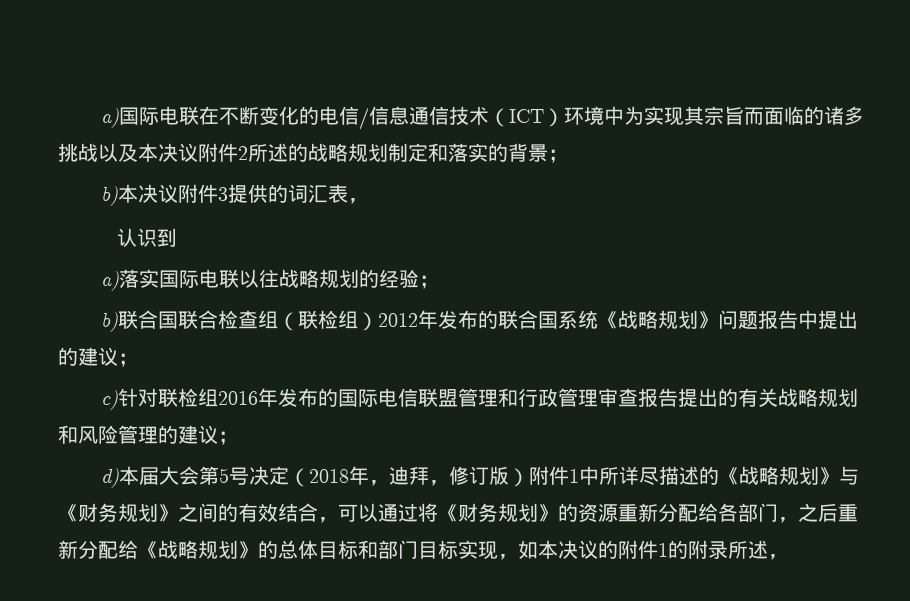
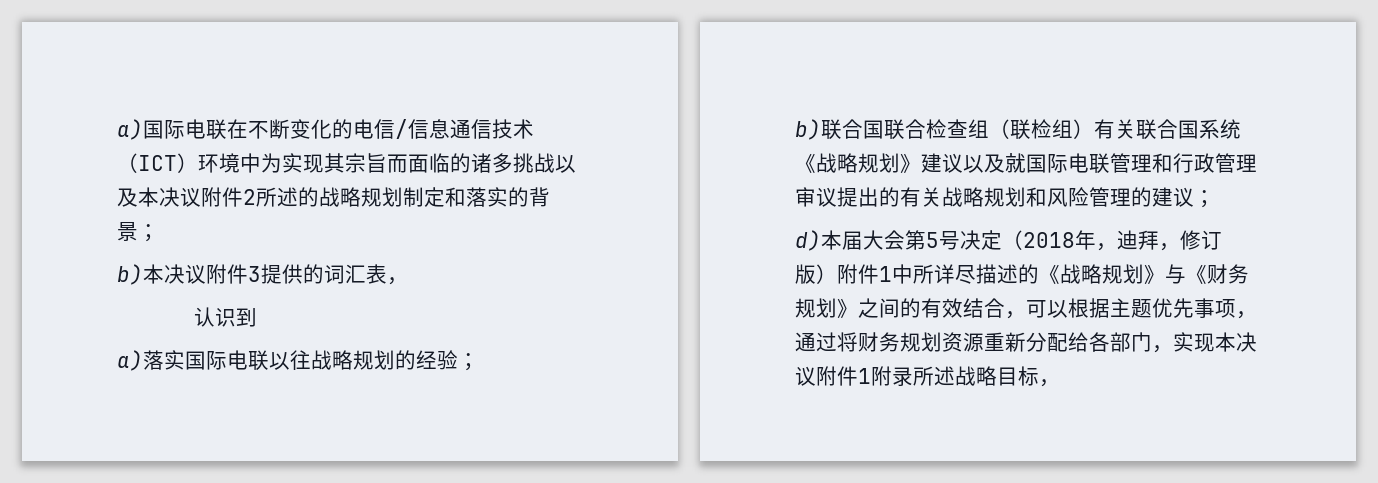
- b)联合国联合检查组（联检组）2012年发布的联合国系统《战略规划》问题报告中提出的建议；
- c)针对联检组2016年发布的国际电信联盟管理和行政管理审查报告提出的有关战略规划和风险管理的建议；
+ b)联合国联合检查组（联检组）有关联合国系统《战略规划》建议以及就国际电联管理和行政管理审议提出的有关战略规划和风险管理的建议；
- d)本届大会第5号决定（2018年，迪拜，修订版）附件1中所详尽描述的《战略规划》与《财务规划》之间的有效结合，可以通过将《财务规划》的资源重新分配给各部门，之后重新分配给《战略规划》的总体目标和部门目标实现，如本决议的附件1的附录所述，
+ d)本届大会第5号决定（2018年，迪拜，修订版）附件1中所详尽描述的《战略规划》与《财务规划》之间的有效结合，可以根据主题优先事项，通过将财务规划资源重新分配给各部门，实现本决议附件1附录所述战略目标，

